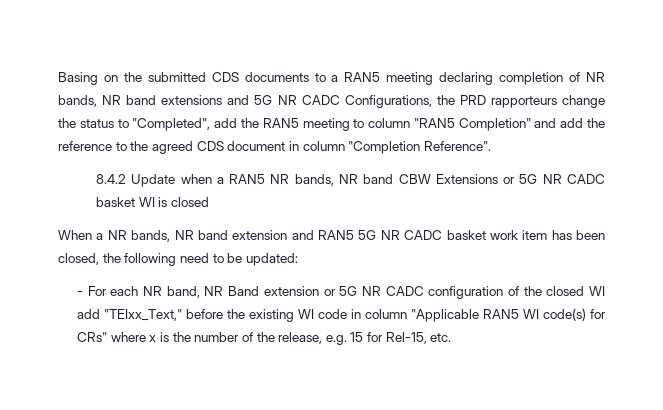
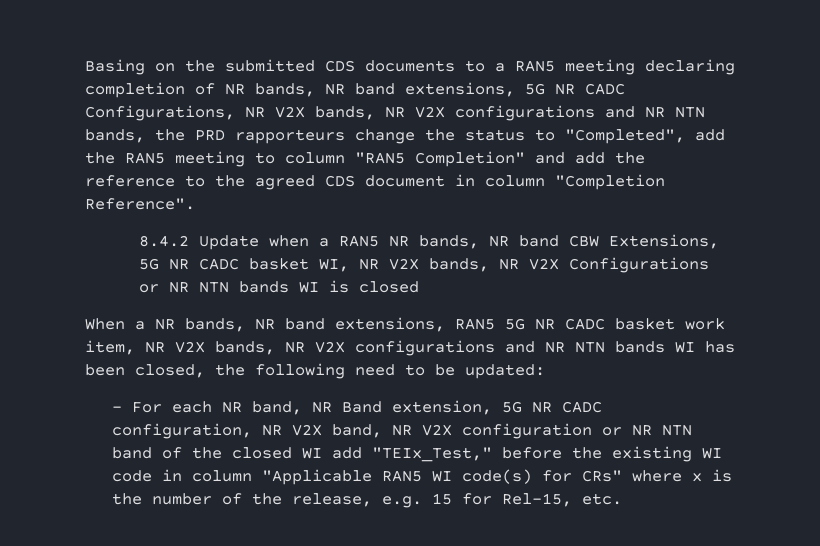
- Basing on the submitted CDS documents to a RAN5 meeting declaring completion of NR bands, NR band extensions and 5G NR CADC Configurations, the PRD rapporteurs change the status to "Completed", add the RAN5 meeting to column "RAN5 Completion" and add the reference to the agreed CDS document in column "Completion Reference".
+ Basing on the submitted CDS documents to a RAN5 meeting declaring completion of NR bands, NR band extensions, 5G NR CADC Configurations, NR V2X bands, NR V2X configurations and NR NTN bands, the PRD rapporteurs change the status to "Completed", add the RAN5 meeting to column "RAN5 Completion" and add the reference to the agreed CDS document in column "Completion Reference".
- 8.4.2 Update when a RAN5 NR bands, NR band CBW Extensions or 5G NR CADC basket WI is closed
+ 8.4.2 Update when a RAN5 NR bands, NR band CBW Extensions, 5G NR CADC basket WI, NR V2X bands, NR V2X Configurations or NR NTN bands WI is closed
- When a NR bands, NR band extension and RAN5 5G NR CADC basket work item has been closed, the following need to be updated:
+ When a NR bands, NR band extensions, RAN5 5G NR CADC basket work item, NR V2X bands, NR V2X configurations and NR NTN bands WI has been closed, the following need to be updated:
- - For each NR band, NR Band extension or 5G NR CADC configuration of the closed WI add "TEIxx_Text," before the existing WI code in column "Applicable RAN5 WI code(s) for CRs" where x is the number of the release, e.g. 15 for Rel-15, etc.
+ - For each NR band, NR Band extension, 5G NR CADC configuration, NR V2X band, NR V2X configuration or NR NTN band of the closed WI add "TEIx_Test," before the existing WI code in column "Applicable RAN5 WI code(s) for CRs" where x is the number of the release, e.g. 15 for Rel-15, etc.

